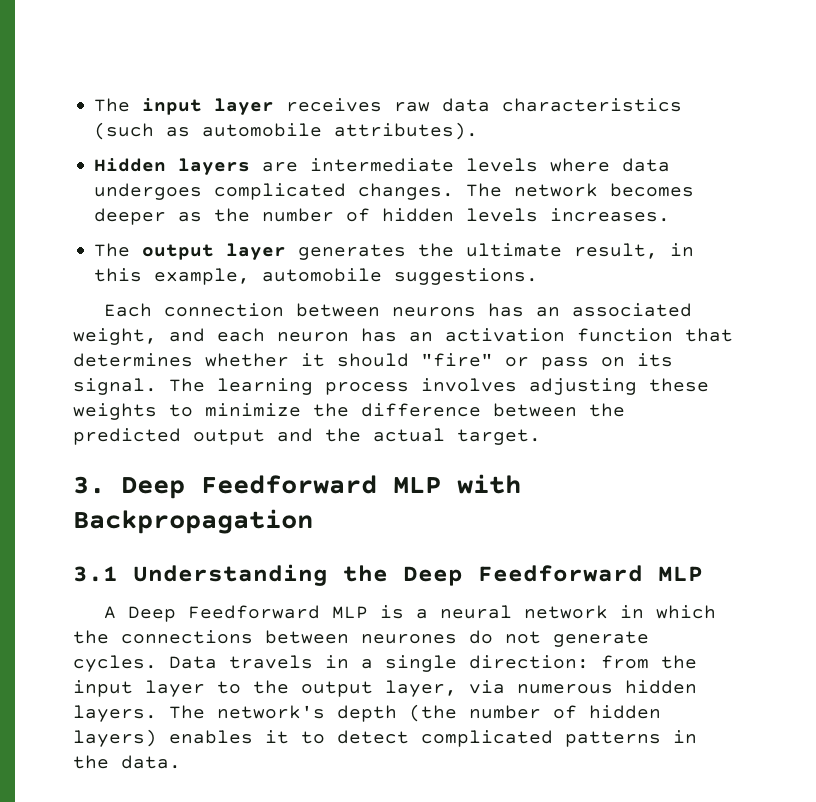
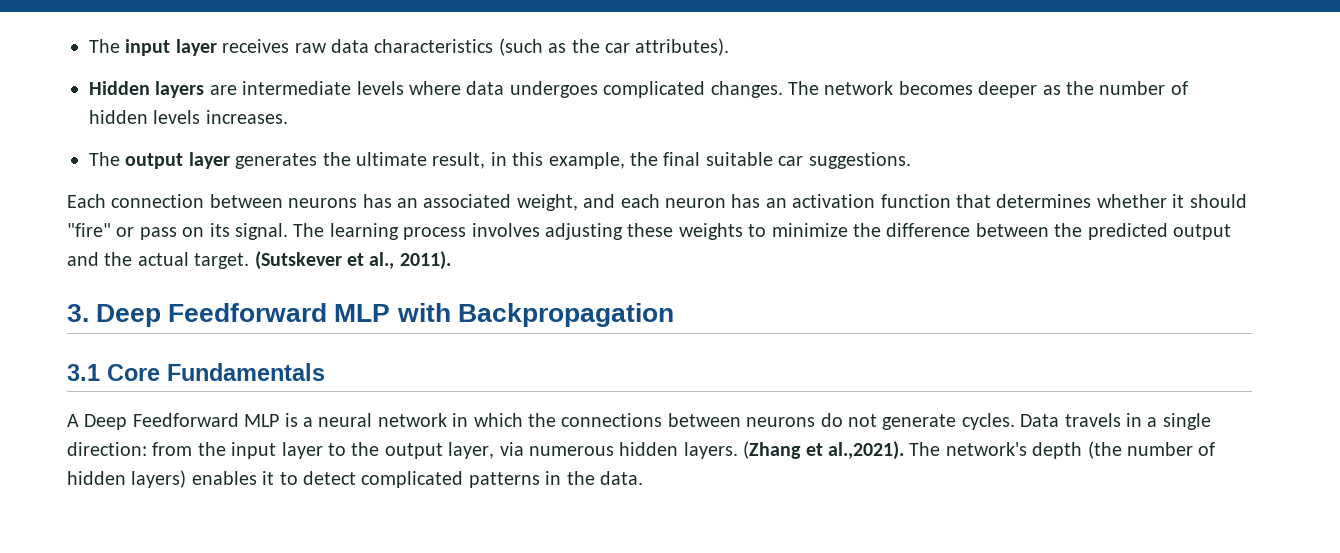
- The input layer receives raw data characteristics (such as automobile attributes).
+ The input layer receives raw data characteristics (such as the car attributes).
- The output layer generates the ultimate result, in this example, automobile suggestions.
+ The output layer generates the ultimate result, in this example, the final suitable car suggestions.
+ (Sutskever et al., 2011).
- 3.1 Understanding the Deep Feedforward MLP
+ 3.1 Core Fundamentals
- A Deep Feedforward MLP is a neural network in which the connections between neurones do not generate cycles.
+ A Deep Feedforward MLP is a neural network in which the connections between neurons do not generate cycles.
- The network's depth (the number of hidden layers) enables it to detect complicated patterns in the data.
+ (Zhang et al.,2021). The network's depth (the number of hidden layers) enables it to detect complicated patterns in the data.

